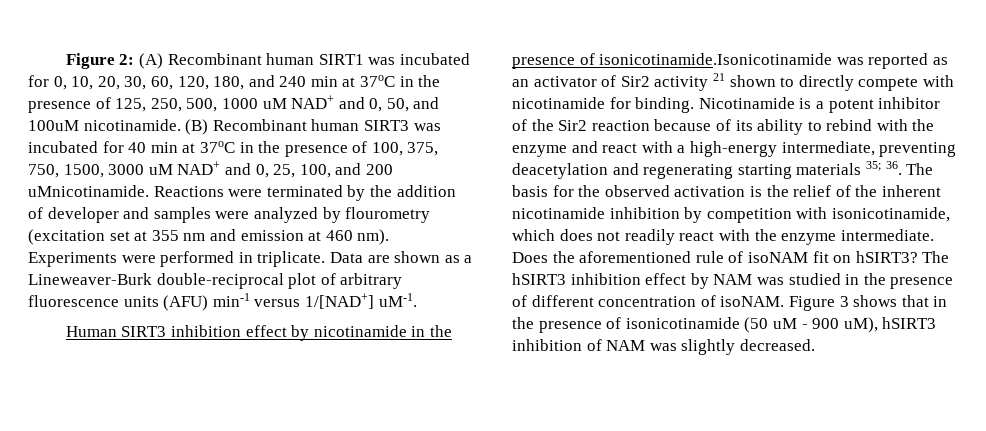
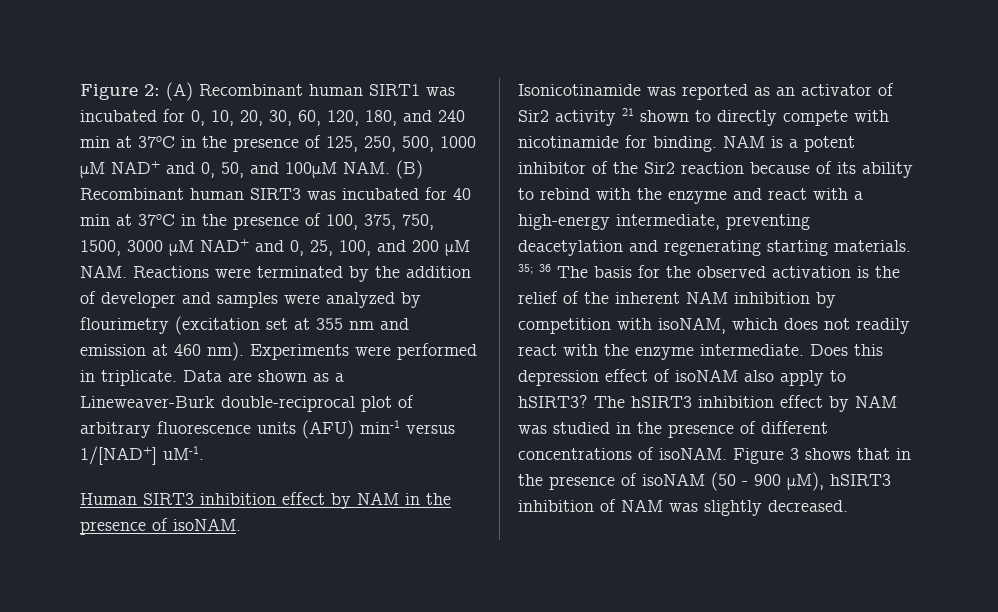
- (A) Recombinant human SIRT1 was incubated for 0, 10, 20, 30, 60, 120, 180, and 240 min at 37oC in the presence of 125, 250, 500, 1000 uM NAD+ and 0, 50, and 100uM nicotinamide. (B) Recombinant human SIRT3 was incubated for 40 min at 37oC in the presence of 100, 375, 750, 1500, 3000 uM NAD+ and 0, 25, 100, and 200 uMnicotinamide. Reactions were terminated by the addition of developer and samples were analyzed by flourometry (excitation set at 355 nm and emission at 460 nm).
+ (A) Recombinant human SIRT1 was incubated for 0, 10, 20, 30, 60, 120, 180, and 240 min at 37oC in the presence of 125, 250, 500, 1000 μM NAD+ and 0, 50, and 100μM NAM. (B) Recombinant human SIRT3 was incubated for 40 min at 37oC in the presence of 100, 375, 750, 1500, 3000 μM NAD+ and 0, 25, 100, and 200 μM NAM. Reactions were terminated by the addition of developer and samples were analyzed by flourimetry (excitation set at 355 nm and emission at 460 nm).
- Human SIRT3 inhibition effect by nicotinamide in the presence of isonicotinamide.Isonicotinamide was reported as an activator of Sir2 activity 21 shown to directly compete with nicotinamide for binding.
+ Human SIRT3 inhibition effect by NAM in the presence of isoNAM.
+ Isonicotinamide was reported as an activator of Sir2 activity 21 shown to directly compete with nicotinamide for binding.
- Nicotinamide is a potent inhibitor of the Sir2 reaction because of its ability to rebind with the enzyme and react with a high-energy intermediate, preventing deacetylation and regenerating starting materials 35; 36. The basis for the observed activation is the relief of the inherent nicotinamide inhibition by competition with isonicotinamide, which does not readily react with the enzyme intermediate.
+ NAM is a potent inhibitor of the Sir2 reaction because of its ability to rebind with the enzyme and react with a high-energy intermediate, preventing deacetylation and regenerating starting materials. 35; 36 The basis for the observed activation is the relief of the inherent NAM inhibition by competition with isoNAM, which does not readily react with the enzyme intermediate.
- Does the aforementioned rule of isoNAM fit on hSIRT3?
+ Does this depression effect of isoNAM also apply to hSIRT3?
- The hSIRT3 inhibition effect by NAM was studied in the presence of different concentration of isoNAM.
+ The hSIRT3 inhibition effect by NAM was studied in the presence of different concentrations of isoNAM.
- Figure 3 shows that in the presence of isonicotinamide (50 uM - 900 uM), hSIRT3 inhibition of NAM was slightly decreased.
+ Figure 3 shows that in the presence of isoNAM (50 - 900 μM), hSIRT3 inhibition of NAM was slightly decreased.

